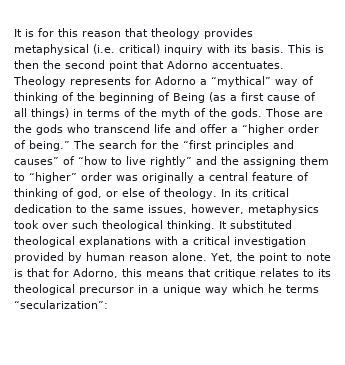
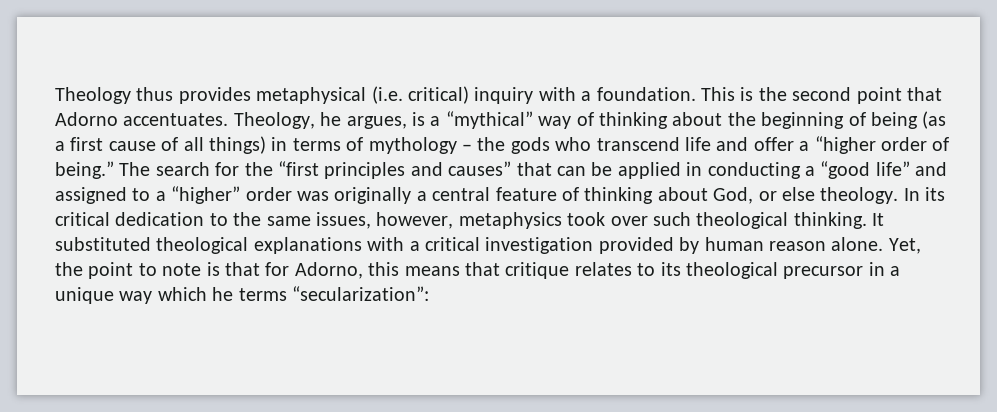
- It is for this reason that theology provides metaphysical (i.e. critical) inquiry with its basis.
+ Theology thus provides metaphysical (i.e. critical) inquiry with a foundation.
- This is then the second point that Adorno accentuates.
+ This is the second point that Adorno accentuates.
- Theology represents for Adorno a “mythical” way of thinking of the beginning of Being (as a first cause of all things) in terms of the myth of the gods. Those are the gods who transcend life and offer a “higher order of being.”
+ Theology, he argues, is a “mythical” way of thinking about the beginning of being (as a first cause of all things) in terms of mythology – the gods who transcend life and offer a “higher order of being.”
- The search for the “first principles and causes” of “how to live rightly” and the assigning them to “higher” order was originally a central feature of thinking of god, or else of theology.
+ The search for the “first principles and causes” that can be applied in conducting a “good life” and assigned to a “higher” order was originally a central feature of thinking about God, or else theology.

